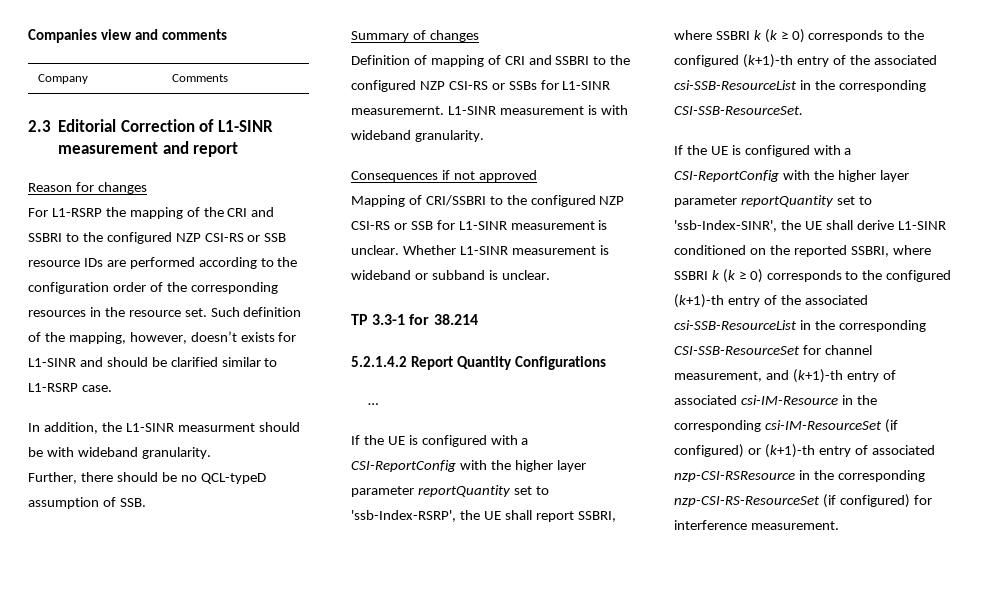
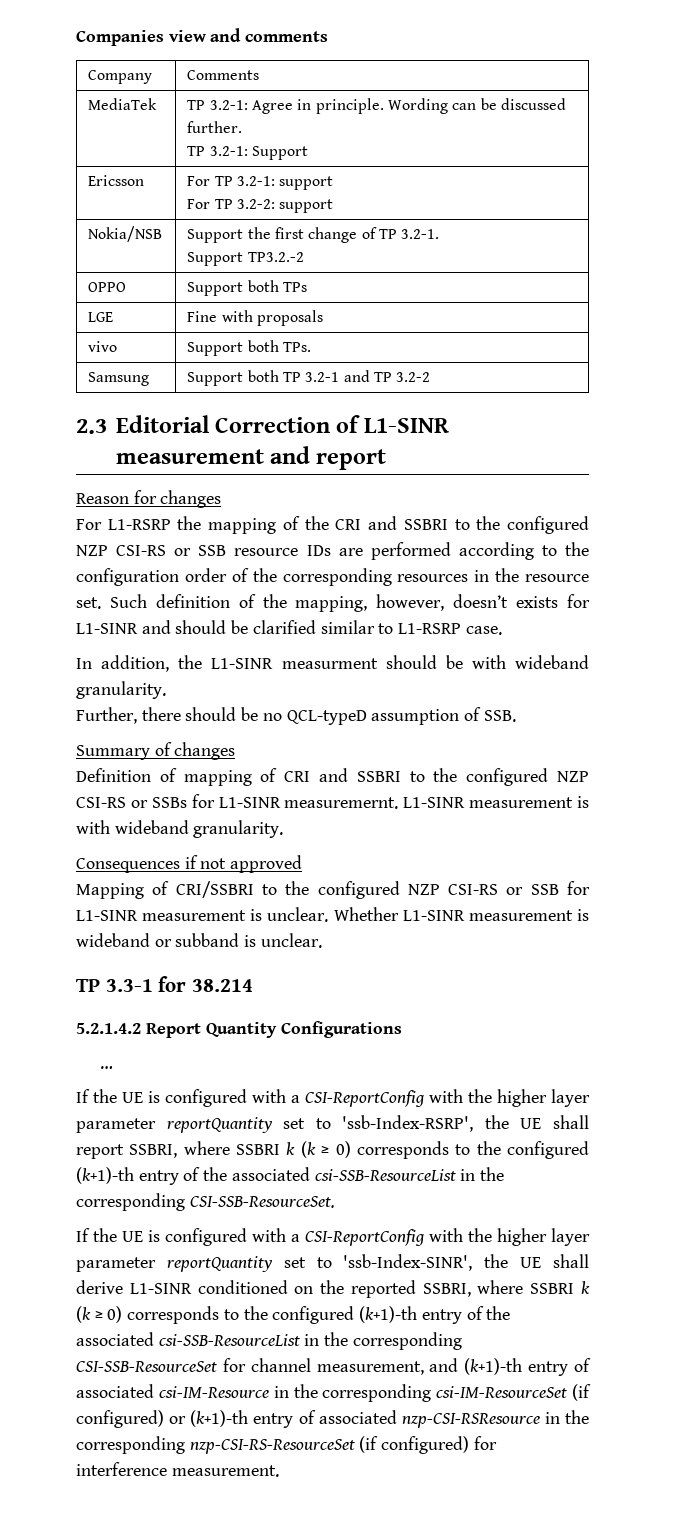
+ MediaTek | TP 3.2-1: Agree in principle. Wording can be discussed further.
+ TP 3.2-1: Support
+ Ericsson | For TP 3.2-1: support
+ For TP 3.2-2: support
+ Nokia/NSB | Support the first change of TP 3.2-1.
+ Support TP3.2.-2
+ OPPO | Support both TPs
+ LGE | Fine with proposals
+ vivo | Support both TPs.
+ Samsung | Support both TP 3.2-1 and TP 3.2-2

